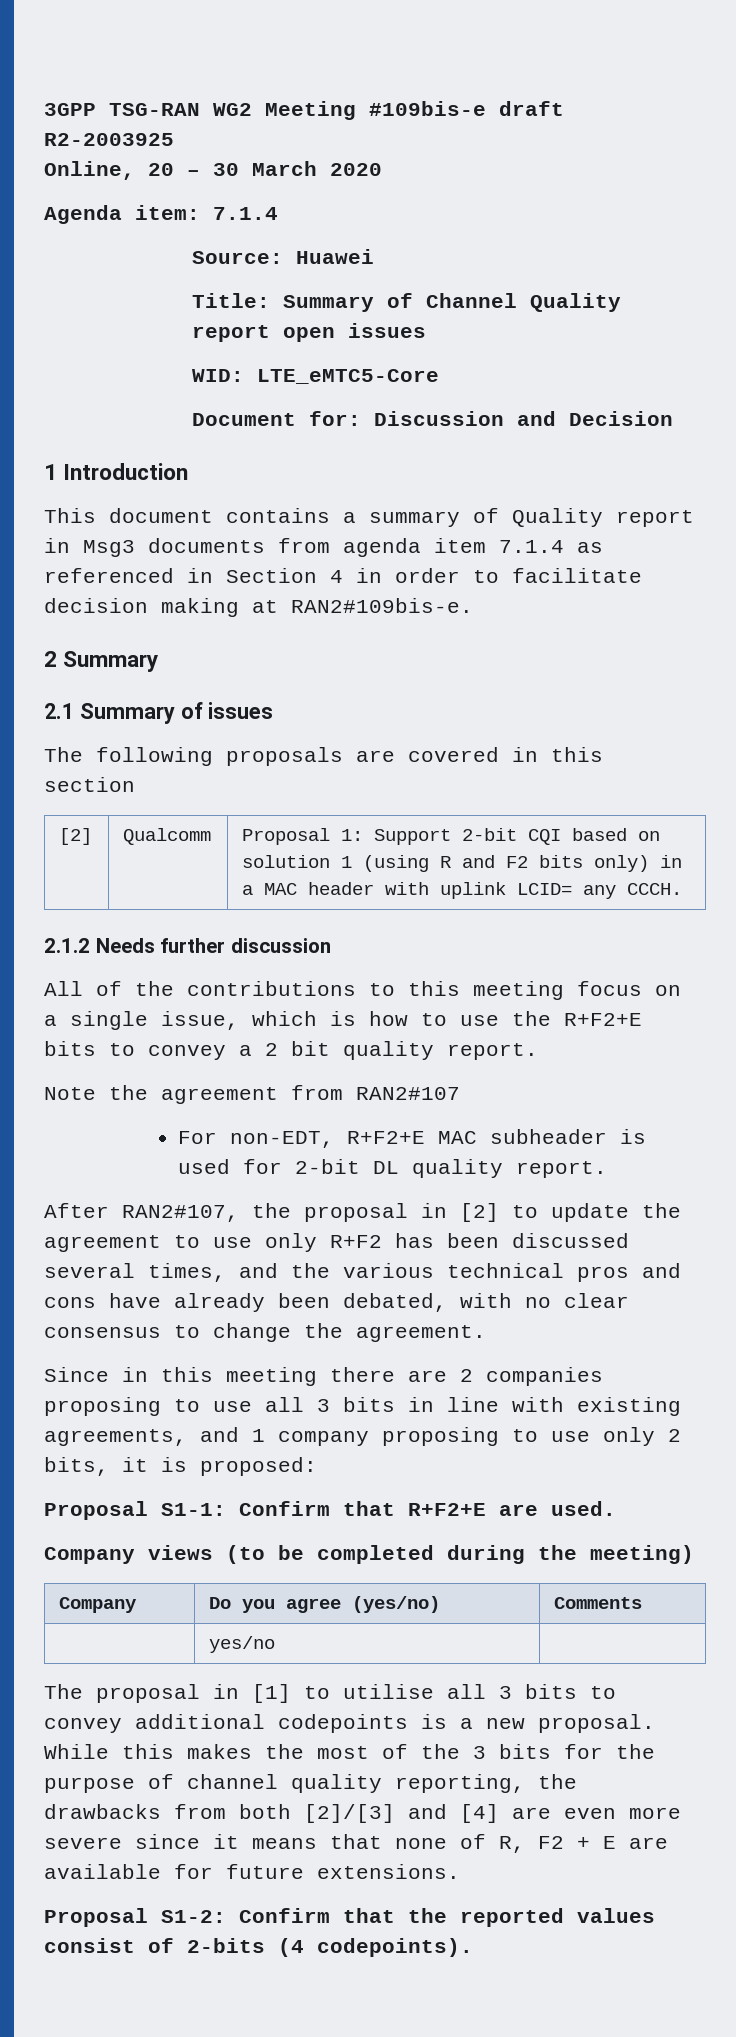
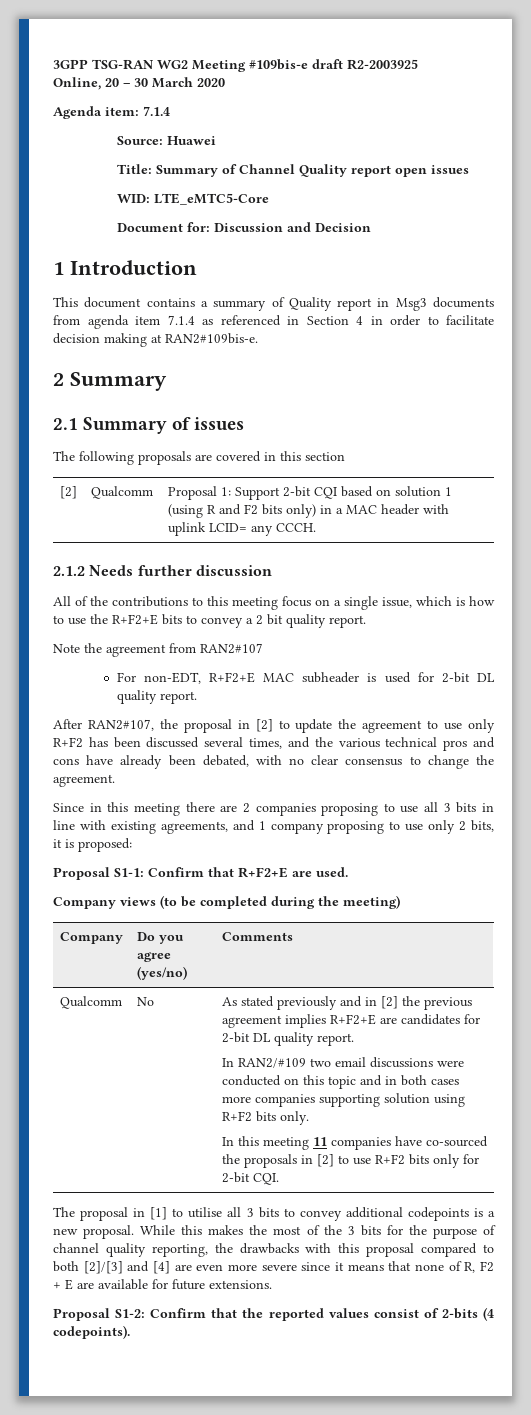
- yes/no
+ Qualcomm | No | As stated previously and in [2] the previous agreement implies R+F2+E are candidates for 2-bit DL quality report.
+ In RAN2/#109 two email discussions were conducted on this topic and in both cases more companies supporting solution using R+F2 bits only.
+ In this meeting 11 companies have co-sourced the proposals in [2] to use R+F2 bits only for 2-bit CQI.
- While this makes the most of the 3 bits for the purpose of channel quality reporting, the drawbacks from both [2]/[3] and [4] are even more severe since it means that none of R, F2 + E are available for future extensions.
+ While this makes the most of the 3 bits for the purpose of channel quality reporting, the drawbacks with this proposal compared to both [2]/[3] and [4] are even more severe since it means that none of R, F2 + E are available for future extensions.

